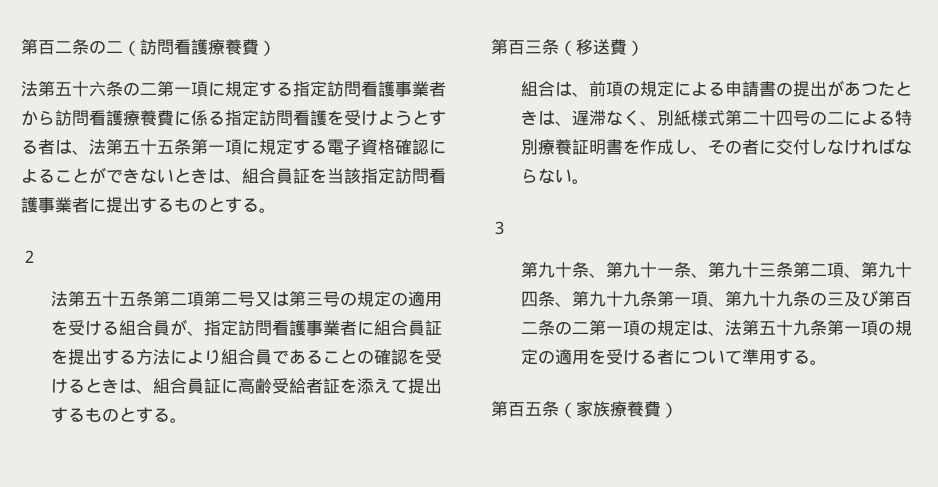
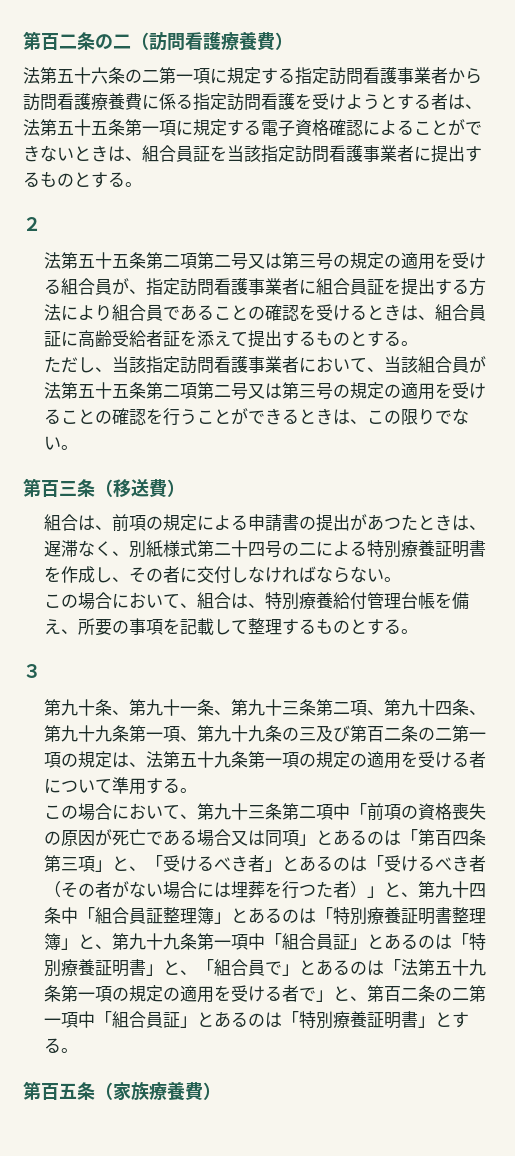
+ ただし、当該指定訪問看護事業者において、当該組合員が法第五十五条第二項第二号又は第三号の規定の適用を受けることの確認を行うことができるときは、この限りでない。
+ この場合において、組合は、特別療養給付管理台帳を備え、所要の事項を記載して整理するものとする。
+ この場合において、第九十三条第二項中「前項の資格喪失の原因が死亡である場合又は同項」とあるのは「第百四条第三項」と、「受けるべき者」とあるのは「受けるべき者（その者がない場合には埋葬を行つた者）」と、第九十四条中「組合員証整理簿」とあるのは「特別療養証明書整理簿」と、第九十九条第一項中「組合員証」とあるのは「特別療養証明書」と、「組合員で」とあるのは「法第五十九条第一項の規定の適用を受ける者で」と、第百二条の二第一項中「組合員証」とあるのは「特別療養証明書」とする。

